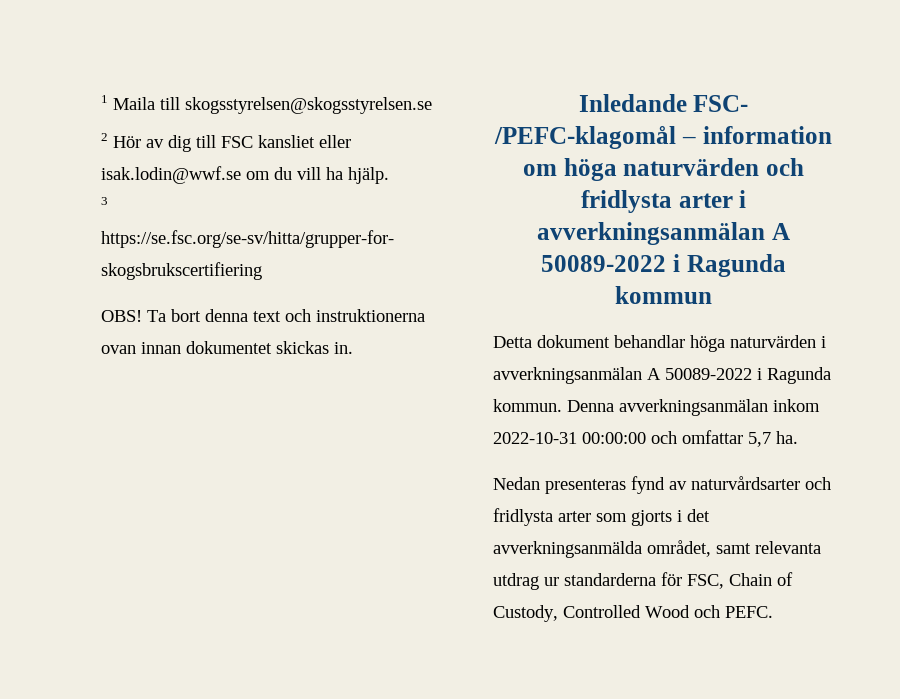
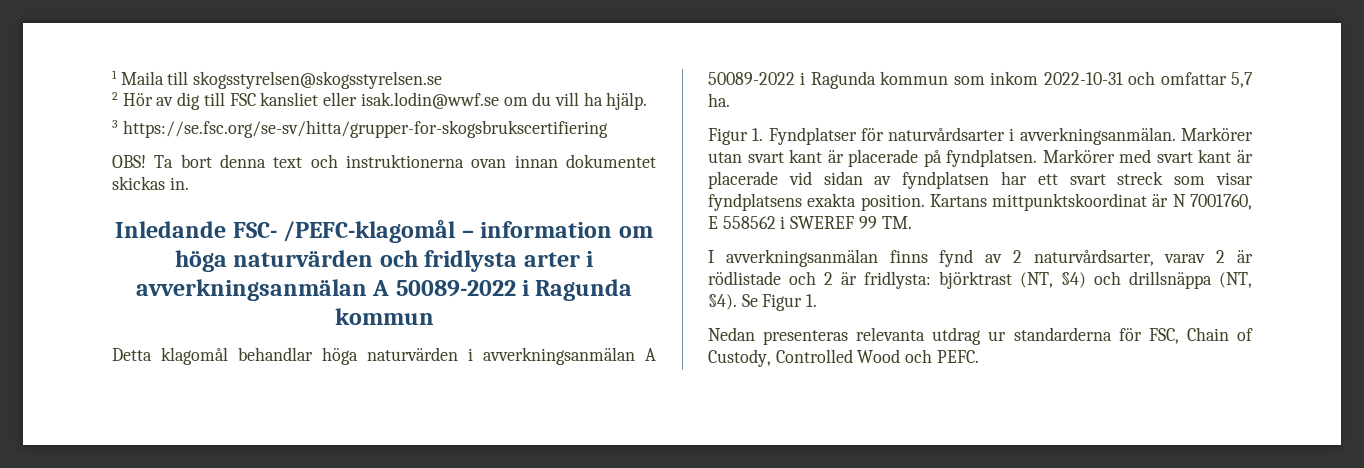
- Detta dokument behandlar höga naturvärden i avverkningsanmälan A 50089-2022 i Ragunda kommun. Denna avverkningsanmälan inkom 2022-10-31 00:00:00 och omfattar 5,7 ha.
+ Detta klagomål behandlar höga naturvärden i avverkningsanmälan A 50089-2022 i Ragunda kommun som inkom 2022-10-31 och omfattar 5,7 ha.
- Nedan presenteras fynd av naturvårdsarter och fridlysta arter som gjorts i det avverkningsanmälda området, samt relevanta utdrag ur standarderna för FSC, Chain of Custody, Controlled Wood och PEFC.
+ Figur 1. Fyndplatser för naturvårdsarter i avverkningsanmälan. Markörer utan svart kant är placerade på fyndplatsen. Markörer med svart kant är placerade vid sidan av fyndplatsen har ett svart streck som visar fyndplatsens exakta position. Kartans mittpunktskoordinat är N 7001760, E 558562 i SWEREF 99 TM.
+ I avverkningsanmälan finns fynd av 2 naturvårdsarter, varav 2 är rödlistade och 2 är fridlysta: björktrast (NT, §4) och drillsnäppa (NT, §4). Se Figur 1.
+ Nedan presenteras relevanta utdrag ur standarderna för FSC, Chain of Custody, Controlled Wood och PEFC.

